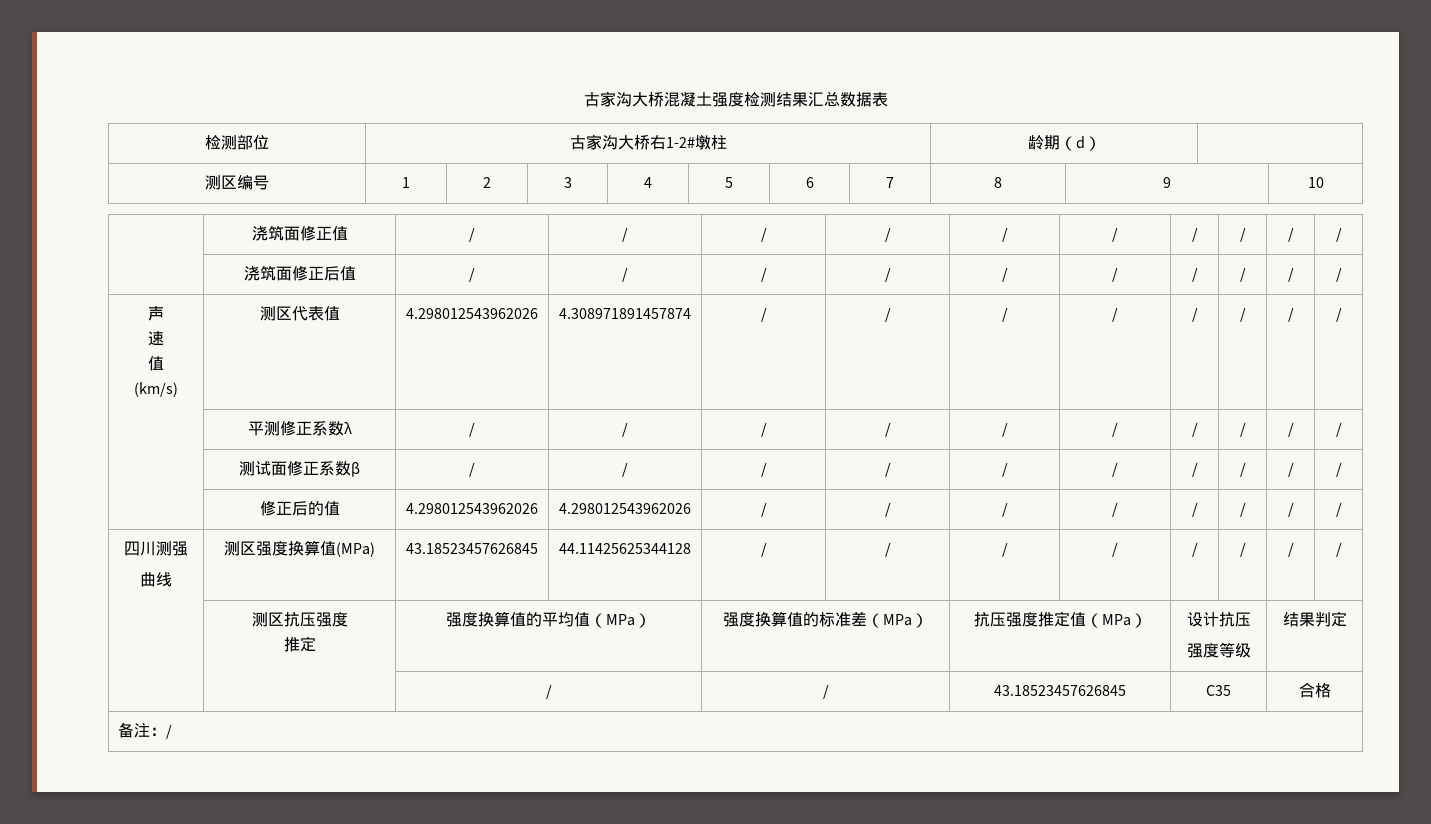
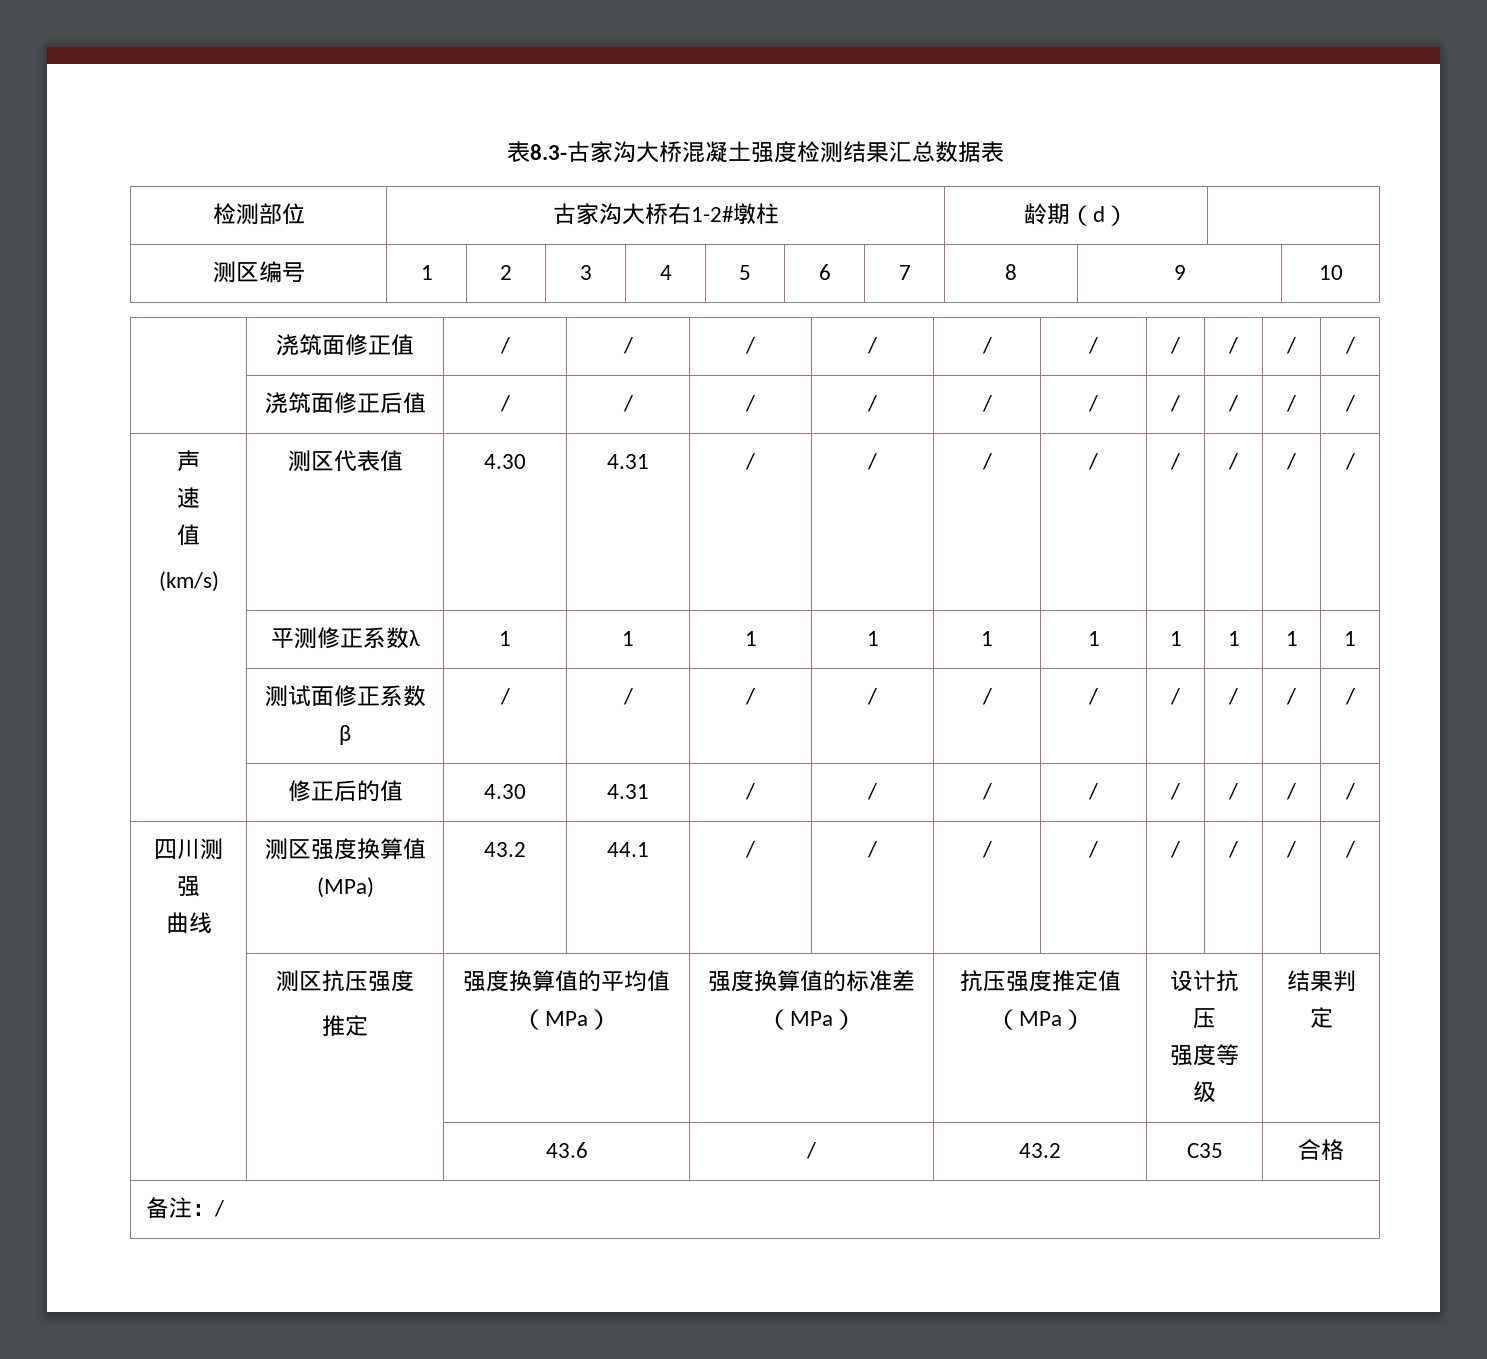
- 古家沟大桥混凝土强度检测结果汇总数据表
+ 表8.3-古家沟大桥混凝土强度检测结果汇总数据表
  声
  速
  值
- (km/s) | 测区代表值 | 4.298012543962026 | 4.308971891457874 | / | / | / | / | / | / | / | /
+ (km/s) | 测区代表值 | 4.30 | 4.31 | / | / | / | / | / | / | / | /
- | 平测修正系数λ | / | / | / | / | / | / | / | / | / | /
+ | 平测修正系数λ | 1 | 1 | 1 | 1 | 1 | 1 | 1 | 1 | 1 | 1
- | 修正后的值 | 4.298012543962026 | 4.298012543962026 | / | / | / | / | / | / | / | /
+ | 修正后的值 | 4.30 | 4.31 | / | / | / | / | / | / | / | /
  四川测强
- 曲线 | 测区强度换算值(MPa) | 43.18523457626845 | 44.11425625344128 | / | / | / | / | / | / | / | /
+ 曲线 | 测区强度换算值(MPa) | 43.2 | 44.1 | / | / | / | / | / | / | / | /
- | | / | / | 43.18523457626845 | C35 | 合格
+ | | 43.6 | / | 43.2 | C35 | 合格

